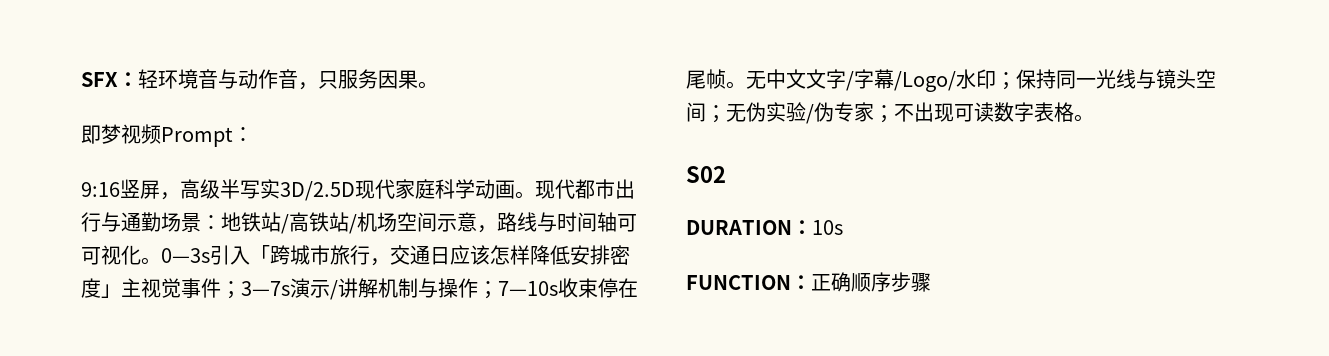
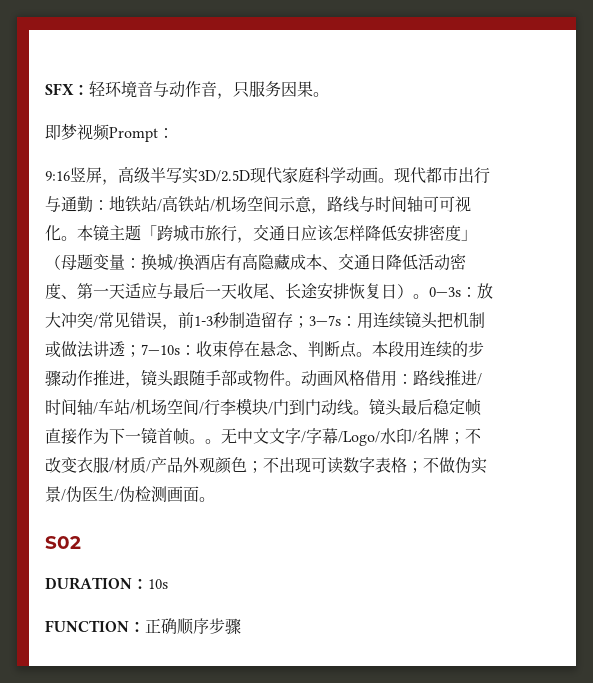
- 现代都市出行与通勤场景：地铁站/高铁站/机场空间示意，路线与时间轴可可视化。
+ 现代都市出行与通勤：地铁站/高铁站/机场空间示意，路线与时间轴可可视化。
- 0—3s引入「跨城市旅行，交通日应该怎样降低安排密度」主视觉事件；3—7s演示/讲解机制与操作；7—10s收束停在尾帧。
+ 本镜主题「跨城市旅行，交通日应该怎样降低安排密度」（母题变量：换城/换酒店有高隐藏成本、交通日降低活动密度、第一天适应与最后一天收尾、长途安排恢复日）。0—3s：放大冲突/常见错误，前1-3秒制造留存；3—7s：用连续镜头把机制或做法讲透；7—10s：收束停在悬念、判断点。本段用连续的步骤动作推进，镜头跟随手部或物件。动画风格借用：路线推进/时间轴/车站/机场空间/行李模块/门到门动线。镜头最后稳定帧直接作为下一镜首帧。。
- 无中文文字/字幕/Logo/水印；保持同一光线与镜头空间；无伪实验/伪专家；不出现可读数字表格。
+ 无中文文字/字幕/Logo/水印/名牌；不改变衣服/材质/产品外观颜色；不出现可读数字表格；不做伪实景/伪医生/伪检测画面。

